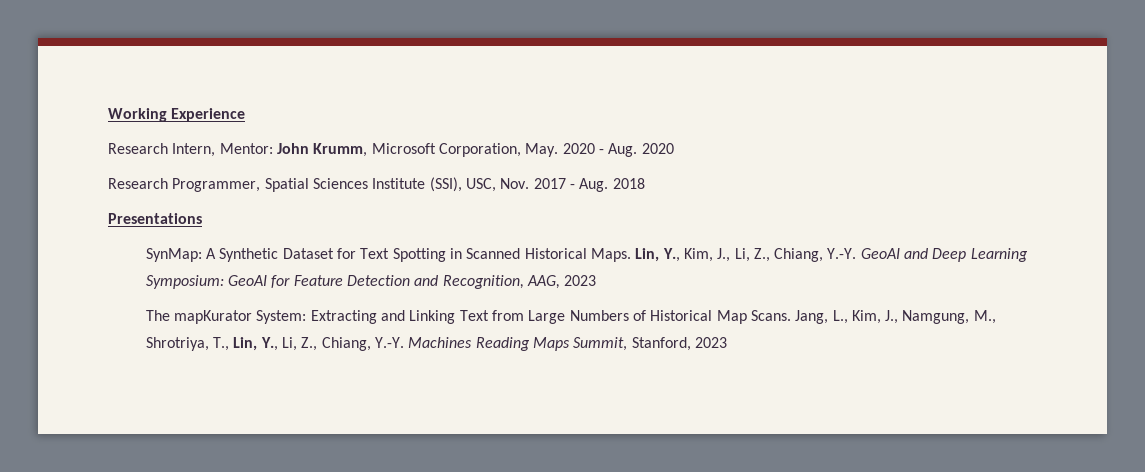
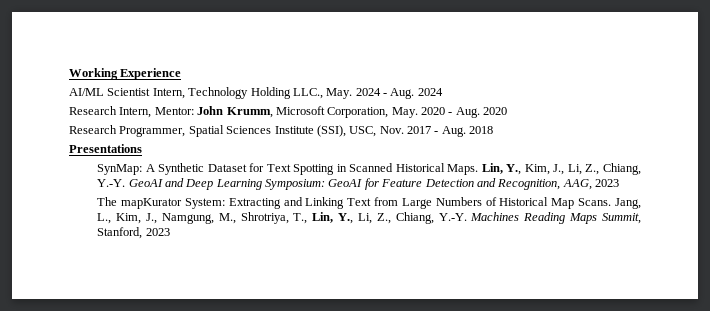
+ AI/ML Scientist Intern, Technology Holding LLC., May. 2024 - Aug. 2024

